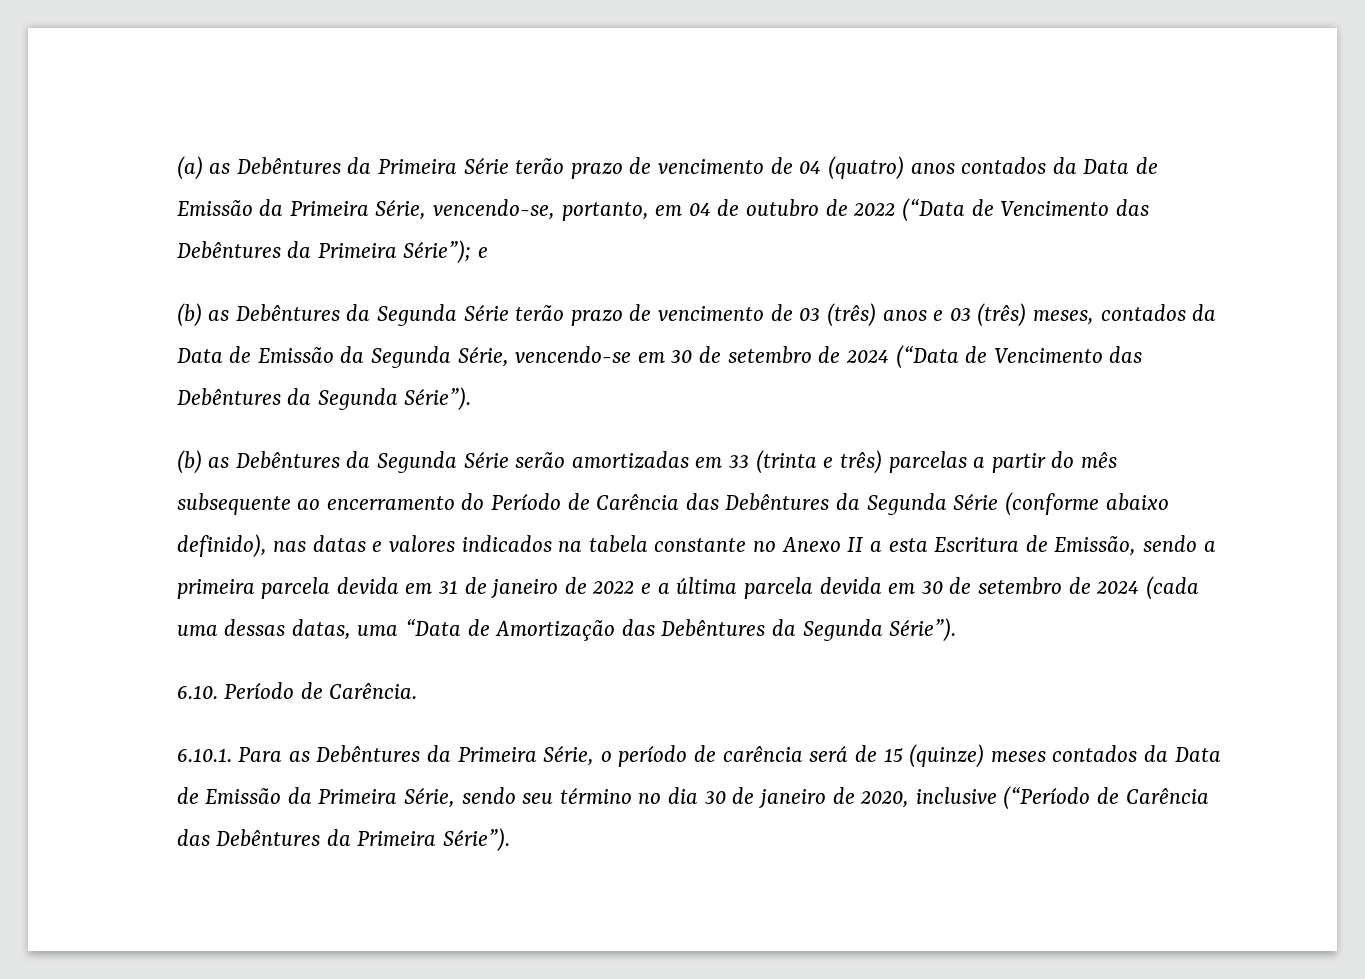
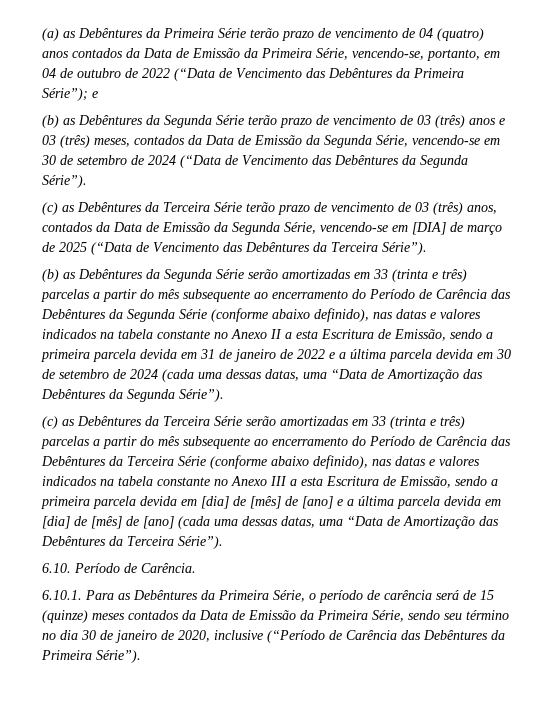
+ (c) as Debêntures da Terceira Série terão prazo de vencimento de 03 (três) anos, contados da Data de Emissão da Segunda Série, vencendo-se em [DIA] de março de 2025 (“Data de Vencimento das Debêntures da Terceira Série”).
+ (c) as Debêntures da Terceira Série serão amortizadas em 33 (trinta e três) parcelas a partir do mês subsequente ao encerramento do Período de Carência das Debêntures da Terceira Série (conforme abaixo definido), nas datas e valores indicados na tabela constante no Anexo III a esta Escritura de Emissão, sendo a primeira parcela devida em [dia] de [mês] de [ano] e a última parcela devida em [dia] de [mês] de [ano] (cada uma dessas datas, uma “Data de Amortização das Debêntures da Terceira Série”).

